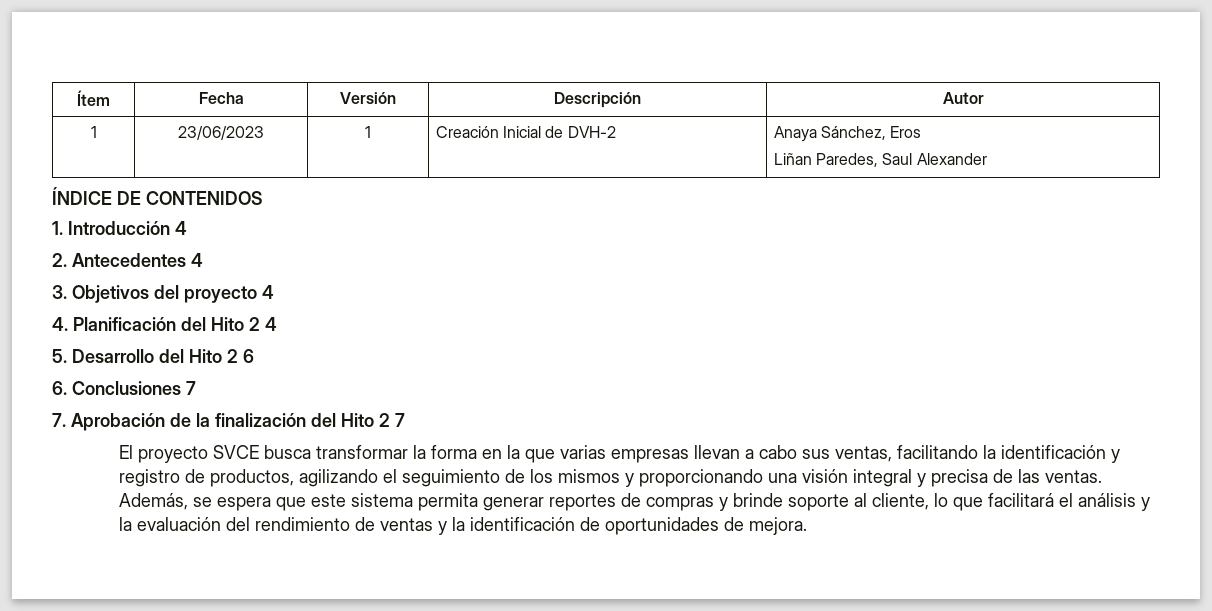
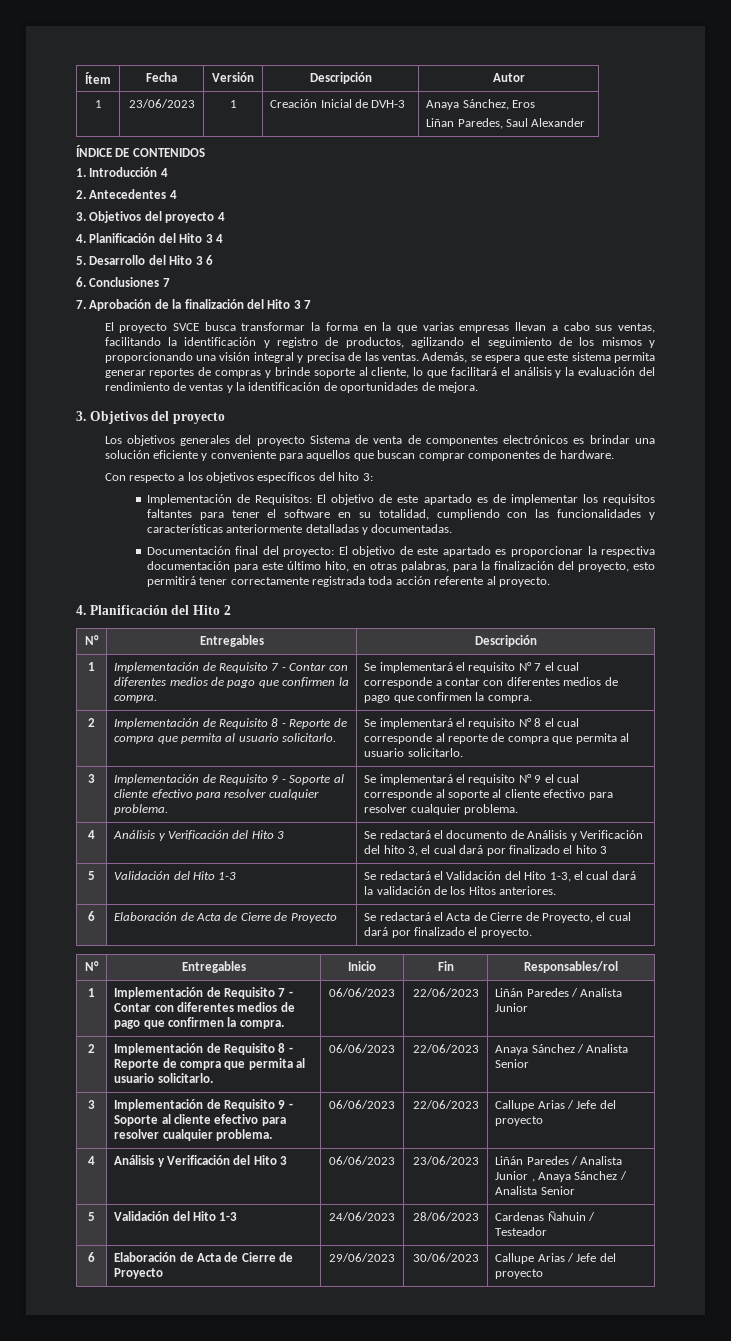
- 1 | 23/06/2023 | 1 | Creación Inicial de DVH-2 | Anaya Sánchez, Eros
+ 1 | 23/06/2023 | 1 | Creación Inicial de DVH-3 | Anaya Sánchez, Eros
- 4. Planificación del Hito 2 4
+ 4. Planificación del Hito 3 4
- 5. Desarrollo del Hito 2 6
+ 5. Desarrollo del Hito 3 6
- 7. Aprobación de la finalización del Hito 2 7
+ 7. Aprobación de la finalización del Hito 3 7
  Además, se espera que este sistema permita generar reportes de compras y brinde soporte al cliente, lo que facilitará el análisis y la evaluación del rendimiento de ventas y la identificación de oportunidades de mejora.
+ 3. Objetivos del proyecto
+ Los objetivos generales del proyecto Sistema de venta de componentes electrónicos es brindar una solución eficiente y conveniente para aquellos que buscan comprar componentes de hardware.
+ Con respecto a los objetivos específicos del hito 3:
+ Implementación de Requisitos: El objetivo de este apartado es de implementar los requisitos faltantes para tener el software en su totalidad, cumpliendo con las funcionalidades y características anteriormente detalladas y documentadas.
+ Documentación final del proyecto: El objetivo de este apartado es proporcionar la respectiva documentación para este último hito, en otras palabras, para la finalización del proyecto, esto permitirá tener correctamente registrada toda acción referente al proyecto.
+ 4. Planificación del Hito 2
+ N° | Entregables | Descripción
+ 1 | Implementación de Requisito 7 - Contar con diferentes medios de pago que confirmen la compra. | Se implementará el requisito N° 7 el cual corresponde a contar con diferentes medios de pago que confirmen la compra.
+ 2 | Implementación de Requisito 8 - Reporte de compra que permita al usuario solicitarlo. | Se implementará el requisito N° 8 el cual corresponde al reporte de compra que permita al usuario solicitarlo.
+ 3 | Implementación de Requisito 9 - Soporte al cliente efectivo para resolver cualquier problema. | Se implementará el requisito N° 9 el cual corresponde al soporte al cliente efectivo para resolver cualquier problema.
+ 4 | Análisis y Verificación del Hito 3 | Se redactará el documento de Análisis y Verificación del hito 3, el cual dará por finalizado el hito 3
+ 5 | Validación del Hito 1-3 | Se redactará el Validación del Hito 1-3, el cual dará la validación de los Hitos anteriores.
+ 6 | Elaboración de Acta de Cierre de Proyecto | Se redactará el Acta de Cierre de Proyecto, el cual dará por finalizado el proyecto.
+ N° | Entregables | Inicio | Fin | Responsables/rol
+ 1 | Implementación de Requisito 7 - Contar con diferentes medios de pago que confirmen la compra. | 06/06/2023 | 22/06/2023 | Liñán Paredes / Analista Junior
+ 2 | Implementación de Requisito 8 - Reporte de compra que permita al usuario solicitarlo. | 06/06/2023 | 22/06/2023 | Anaya Sánchez / Analista Senior
+ 3 | Implementación de Requisito 9 - Soporte al cliente efectivo para resolver cualquier problema. | 06/06/2023 | 22/06/2023 | Callupe Arias / Jefe del proyecto
+ 4 | Análisis y Verificación del Hito 3 | 06/06/2023 | 23/06/2023 | Liñán Paredes / Analista Junior , Anaya Sánchez / Analista Senior
+ 5 | Validación del Hito 1-3 | 24/06/2023 | 28/06/2023 | Cardenas Ñahuin / Testeador
+ 6 | Elaboración de Acta de Cierre de Proyecto | 29/06/2023 | 30/06/2023 | Callupe Arias / Jefe del proyecto

